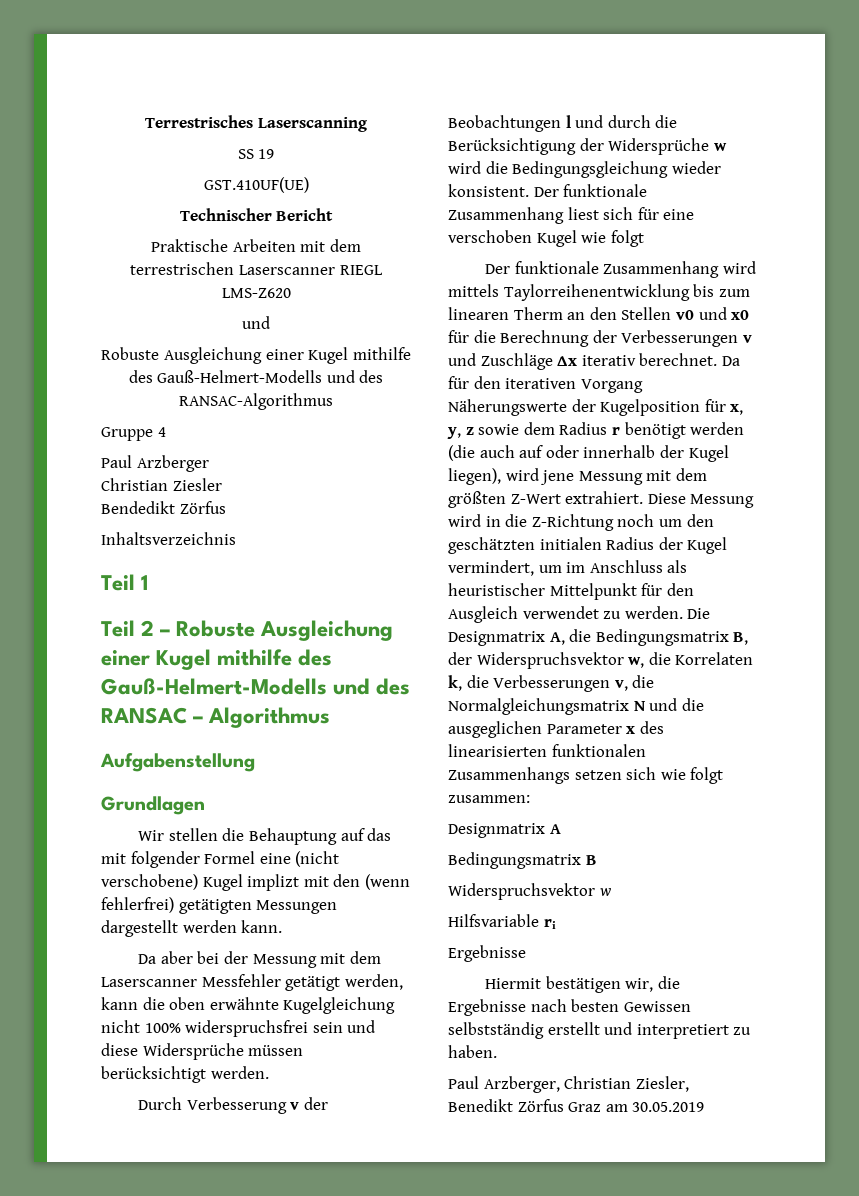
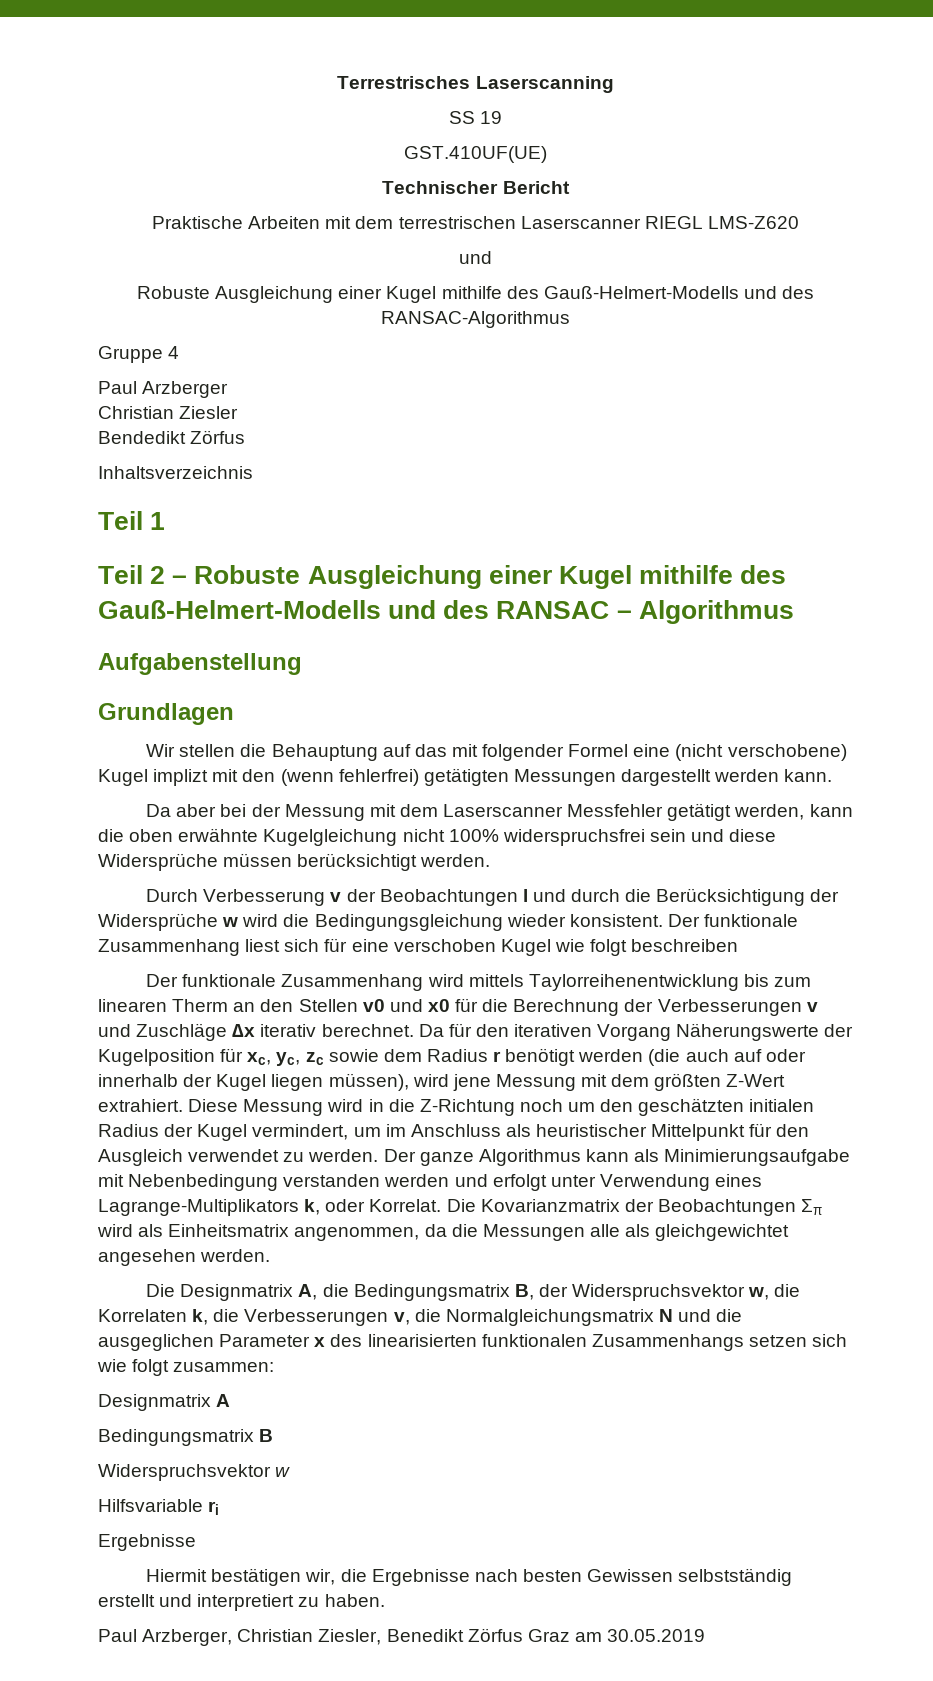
- Der funktionale Zusammenhang liest sich für eine verschoben Kugel wie folgt
+ Der funktionale Zusammenhang liest sich für eine verschoben Kugel wie folgt beschreiben
- Da für den iterativen Vorgang Näherungswerte der Kugelposition für x, y, z sowie dem Radius r benötigt werden (die auch auf oder innerhalb der Kugel liegen), wird jene Messung mit dem größten Z-Wert extrahiert.
+ Da für den iterativen Vorgang Näherungswerte der Kugelposition für xc, yc, zc sowie dem Radius r benötigt werden (die auch auf oder innerhalb der Kugel liegen müssen), wird jene Messung mit dem größten Z-Wert extrahiert.
- Diese Messung wird in die Z-Richtung noch um den geschätzten initialen Radius der Kugel vermindert, um im Anschluss als heuristischer Mittelpunkt für den Ausgleich verwendet zu werden. Die Designmatrix A, die Bedingungsmatrix B, der Widerspruchsvektor w, die Korrelaten k, die Verbesserungen v, die Normalgleichungsmatrix N und die ausgeglichen Parameter x des linearisierten funktionalen Zusammenhangs setzen sich wie folgt zusammen:
+ Diese Messung wird in die Z-Richtung noch um den geschätzten initialen Radius der Kugel vermindert, um im Anschluss als heuristischer Mittelpunkt für den Ausgleich verwendet zu werden. Der ganze Algorithmus kann als Minimierungsaufgabe mit Nebenbedingung verstanden werden und erfolgt unter Verwendung eines Lagrange-Multiplikators k, oder Korrelat. Die Kovarianzmatrix der Beobachtungen Σπ wird als Einheitsmatrix angenommen, da die Messungen alle als gleichgewichtet angesehen werden.
+ Die Designmatrix A, die Bedingungsmatrix B, der Widerspruchsvektor w, die Korrelaten k, die Verbesserungen v, die Normalgleichungsmatrix N und die ausgeglichen Parameter x des linearisierten funktionalen Zusammenhangs setzen sich wie folgt zusammen:

